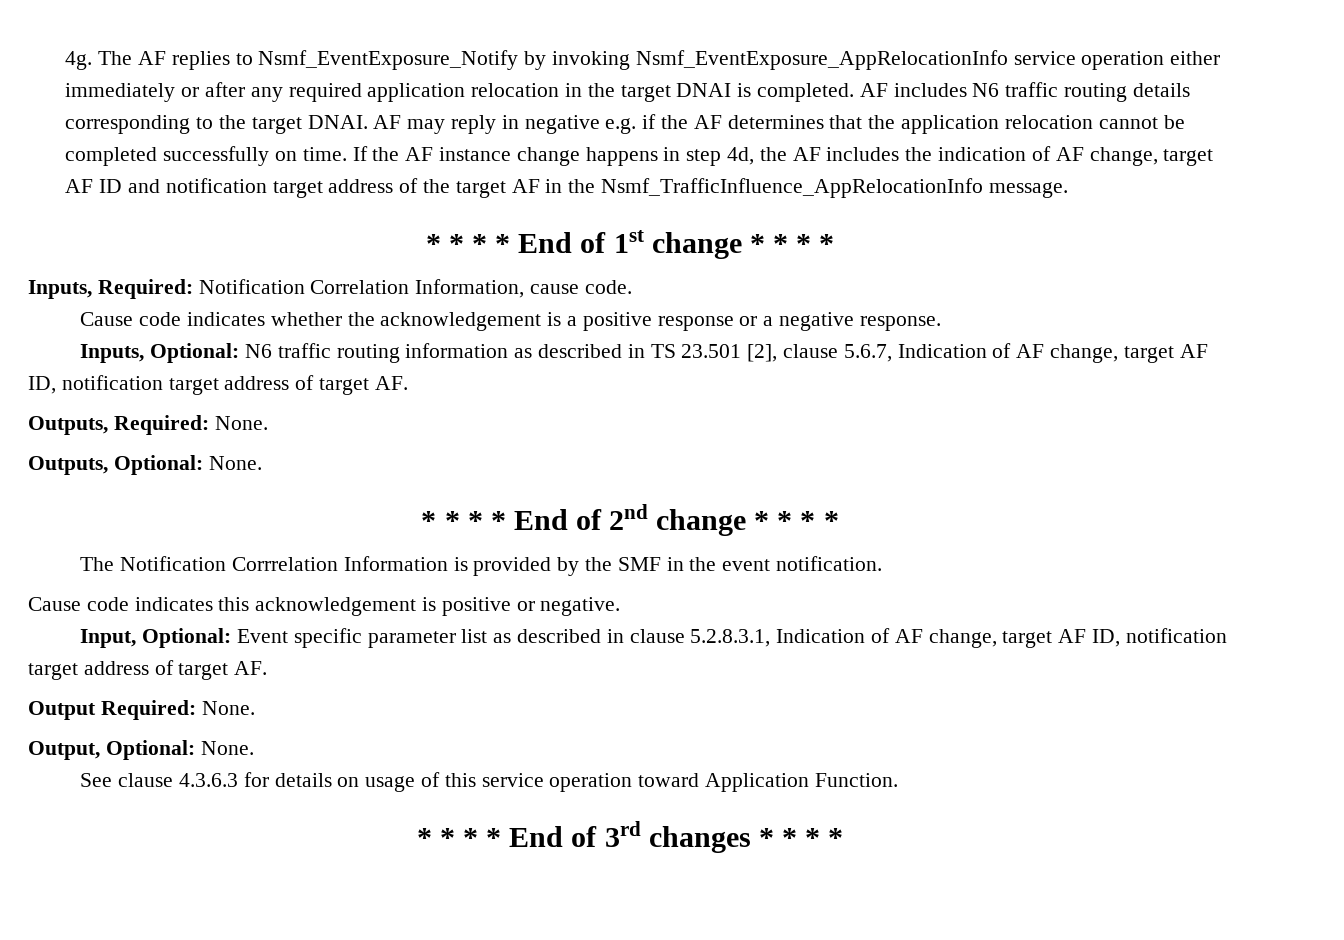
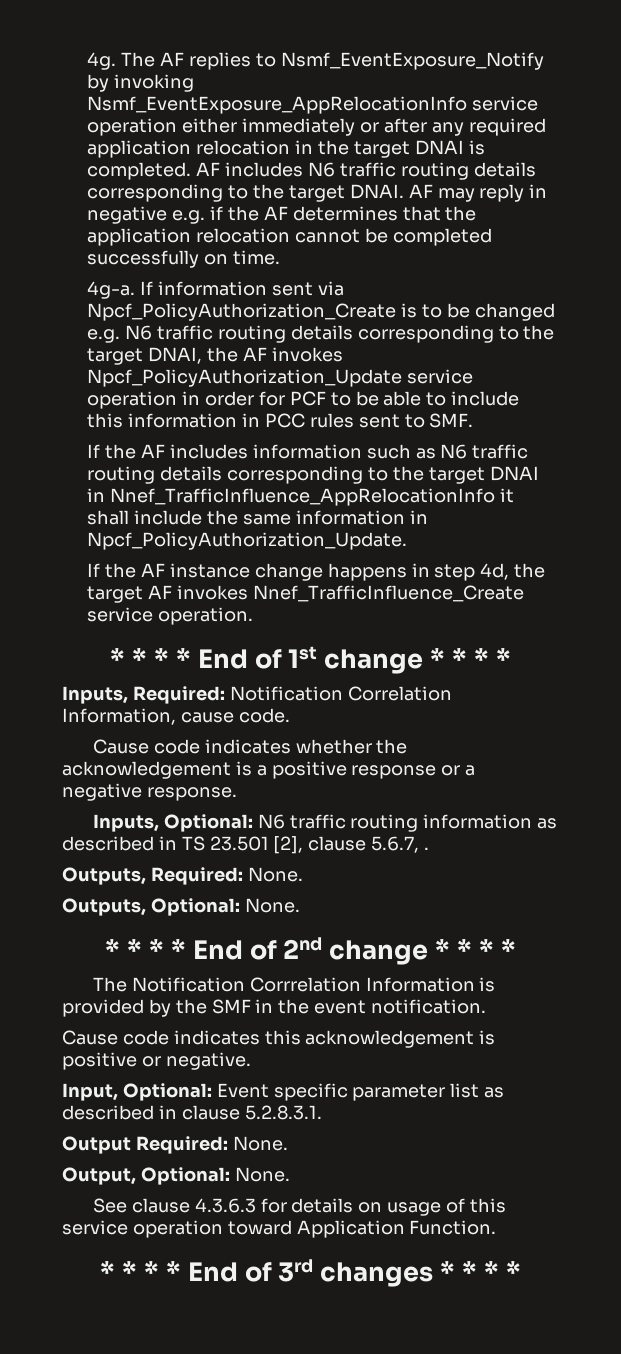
- AF may reply in negative e.g. if the AF determines that the application relocation cannot be completed successfully on time. If the AF instance change happens in step 4d, the AF includes the indication of AF change, target AF ID and notification target address of the target AF in the Nsmf_TrafficInfluence_AppRelocationInfo message.
+ AF may reply in negative e.g. if the AF determines that the application relocation cannot be completed successfully on time.
+ 4g-a. If information sent via Npcf_PolicyAuthorization_Create is to be changed e.g. N6 traffic routing details corresponding to the target DNAI, the AF invokes Npcf_PolicyAuthorization_Update service operation in order for PCF to be able to include this information in PCC rules sent to SMF.
+ If the AF includes information such as N6 traffic routing details corresponding to the target DNAI in Nnef_TrafficInfluence_AppRelocationInfo it shall include the same information in Npcf_PolicyAuthorization_Update.
+ If the AF instance change happens in step 4d, the target AF invokes Nnef_TrafficInfluence_Create service operation.
- Inputs, Optional: N6 traffic routing information as described in TS 23.501 [2], clause 5.6.7, Indication of AF change, target AF ID, notification target address of target AF.
+ Inputs, Optional: N6 traffic routing information as described in TS 23.501 [2], clause 5.6.7, .
- Input, Optional: Event specific parameter list as described in clause 5.2.8.3.1, Indication of AF change, target AF ID, notification target address of target AF.
+ Input, Optional: Event specific parameter list as described in clause 5.2.8.3.1.

